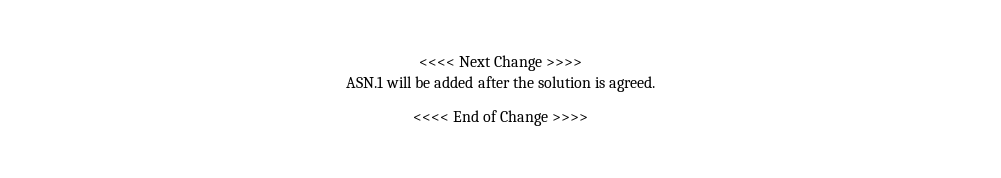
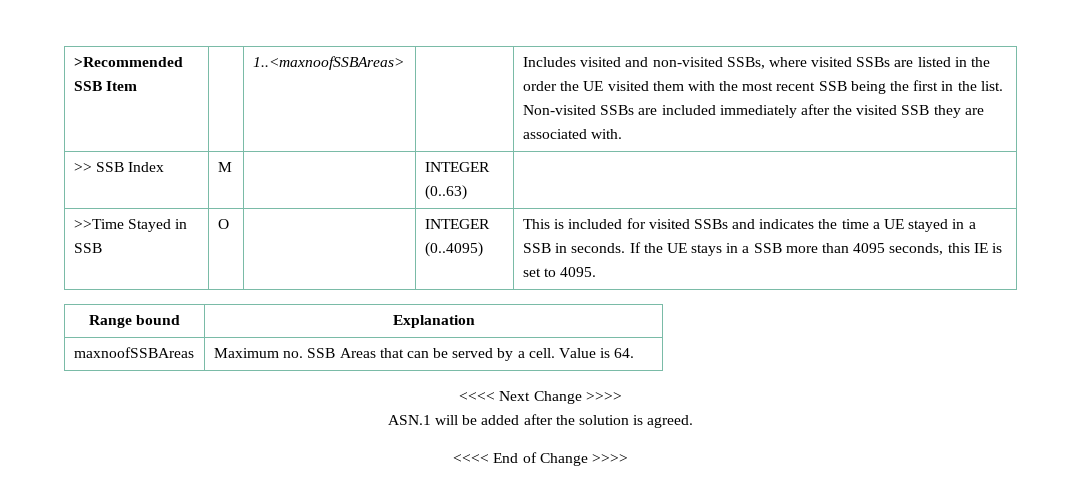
+ >Recommended SSB Item | | 1..<maxnoofSSBAreas> | | Includes visited and non-visited SSBs, where visited SSBs are listed in the order the UE visited them with the most recent SSB being the first in the list. Non-visited SSBs are included immediately after the visited SSB they are associated with.
+ >> SSB Index | M | | INTEGER (0..63) |
+ >>Time Stayed in SSB | O | | INTEGER (0..4095) | This is included for visited SSBs and indicates the time a UE stayed in a SSB in seconds. If the UE stays in a SSB more than 4095 seconds, this IE is set to 4095.
+ Range bound | Explanation
+ maxnoofSSBAreas | Maximum no. SSB Areas that can be served by a cell. Value is 64.

